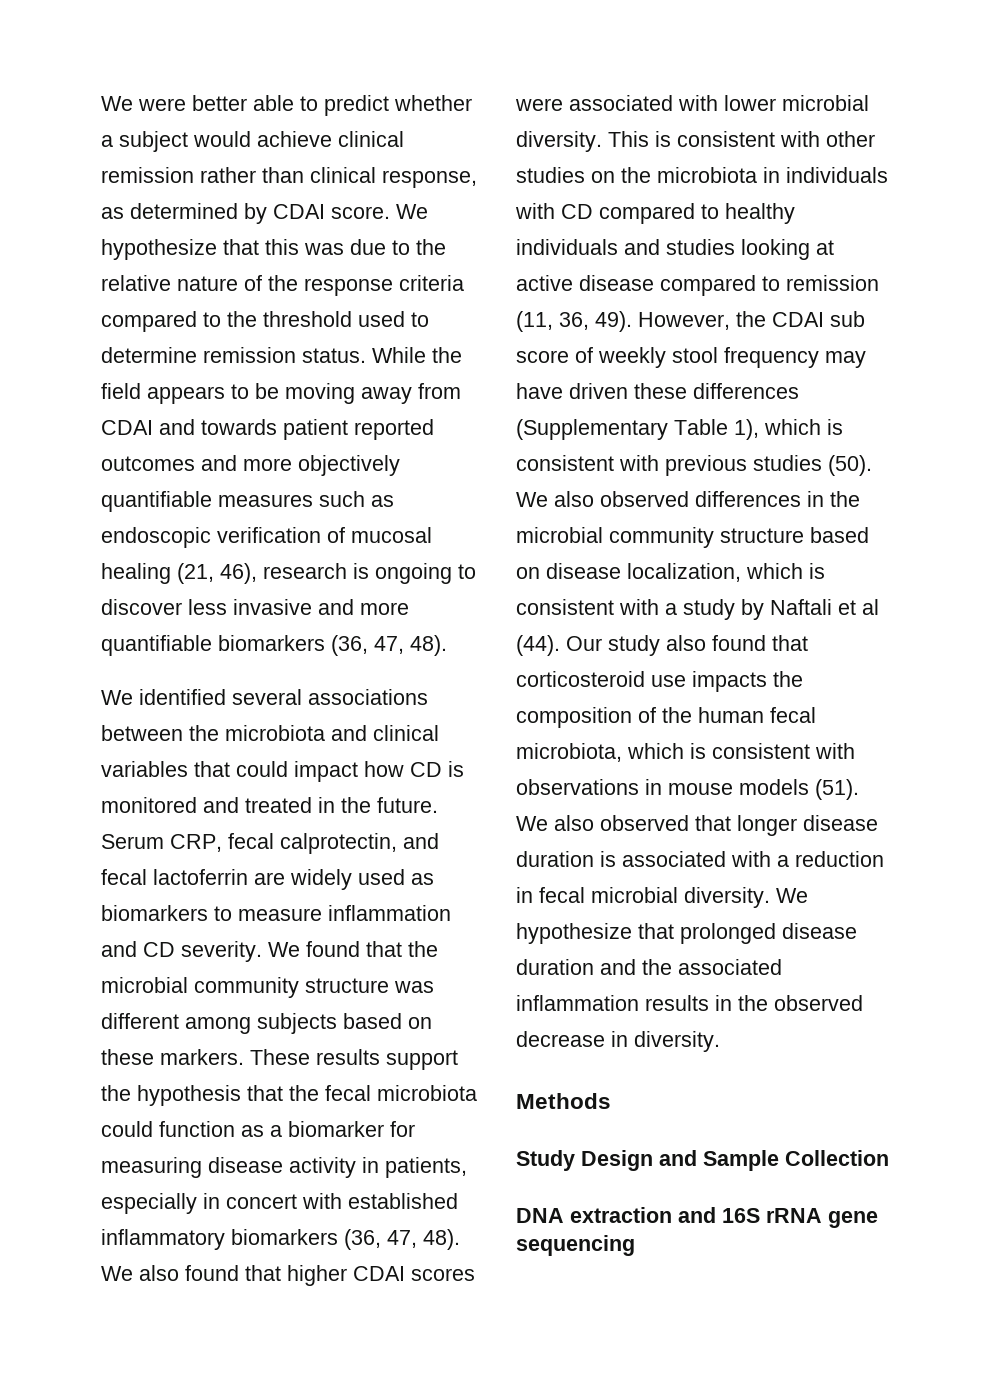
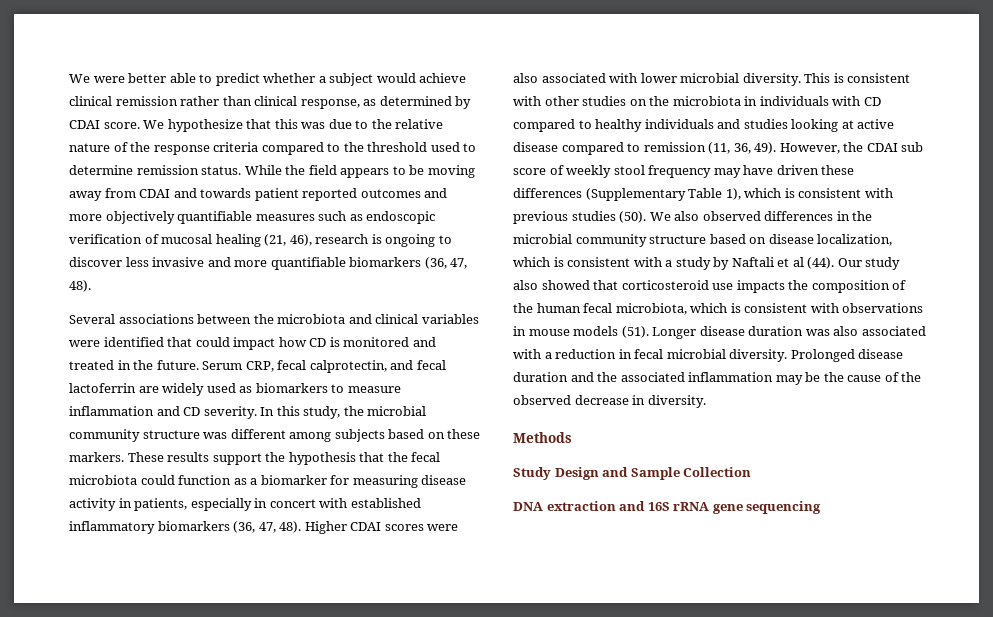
- We identified several associations between the microbiota and clinical variables that could impact how CD is monitored and treated in the future.
+ Several associations between the microbiota and clinical variables were identified that could impact how CD is monitored and treated in the future.
- We found that the microbial community structure was different among subjects based on these markers.
+ In this study, the microbial community structure was different among subjects based on these markers.
- We also found that higher CDAI scores were associated with lower microbial diversity.
+ Higher CDAI scores were also associated with lower microbial diversity.
- Our study also found that corticosteroid use impacts the composition of the human fecal microbiota, which is consistent with observations in mouse models (51).
+ Our study also showed that corticosteroid use impacts the composition of the human fecal microbiota, which is consistent with observations in mouse models (51).
- We also observed that longer disease duration is associated with a reduction in fecal microbial diversity.
+ Longer disease duration was also associated with a reduction in fecal microbial diversity.
- We hypothesize that prolonged disease duration and the associated inflammation results in the observed decrease in diversity.
+ Prolonged disease duration and the associated inflammation may be the cause of the observed decrease in diversity.

